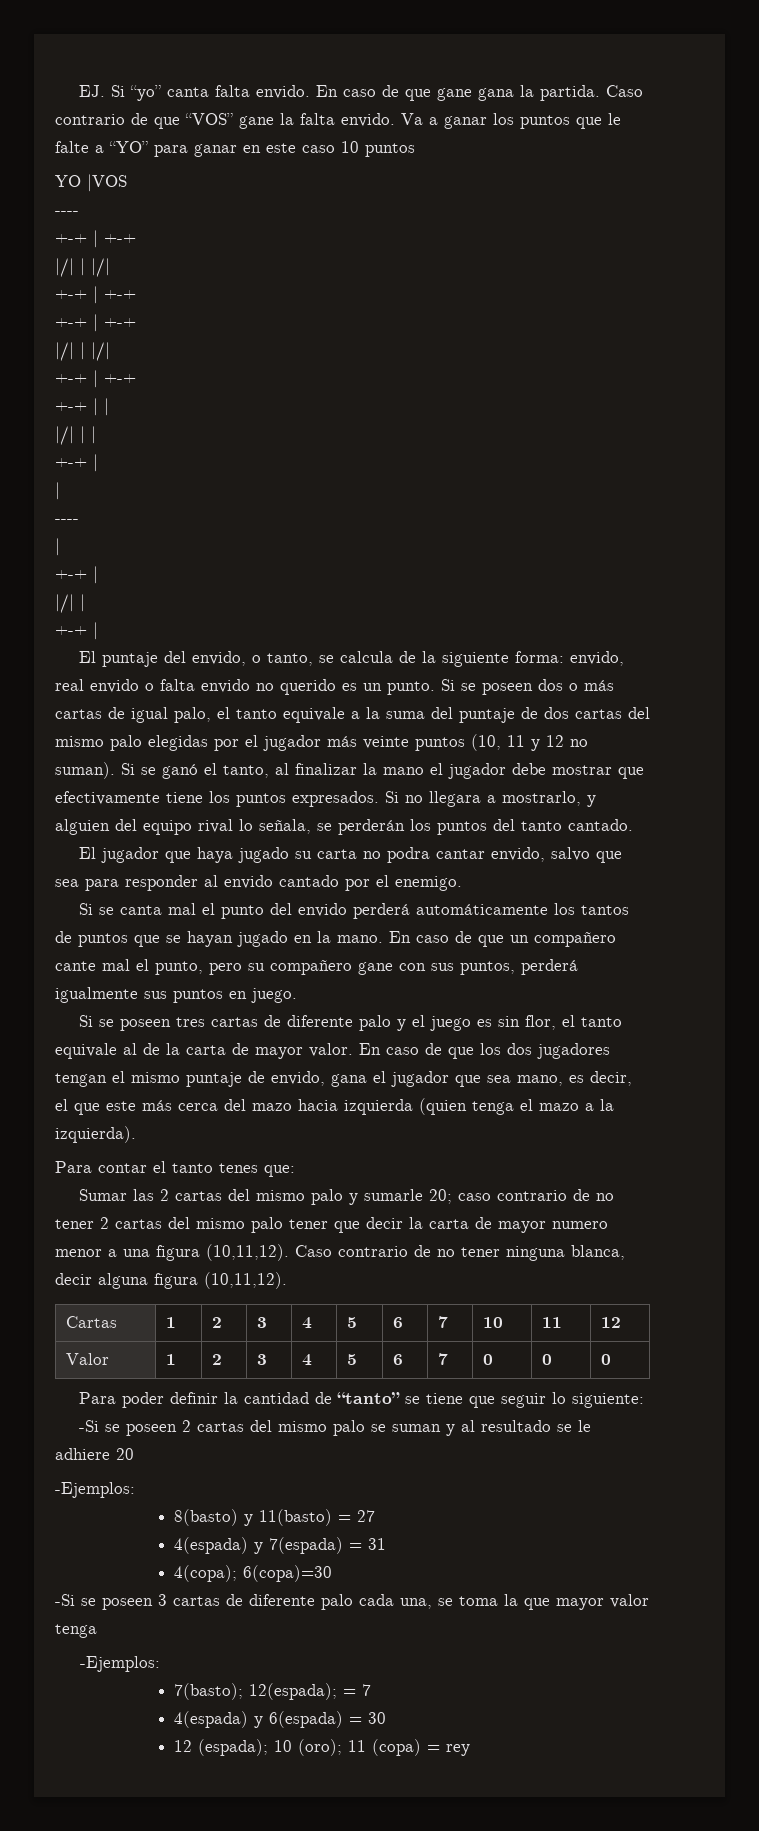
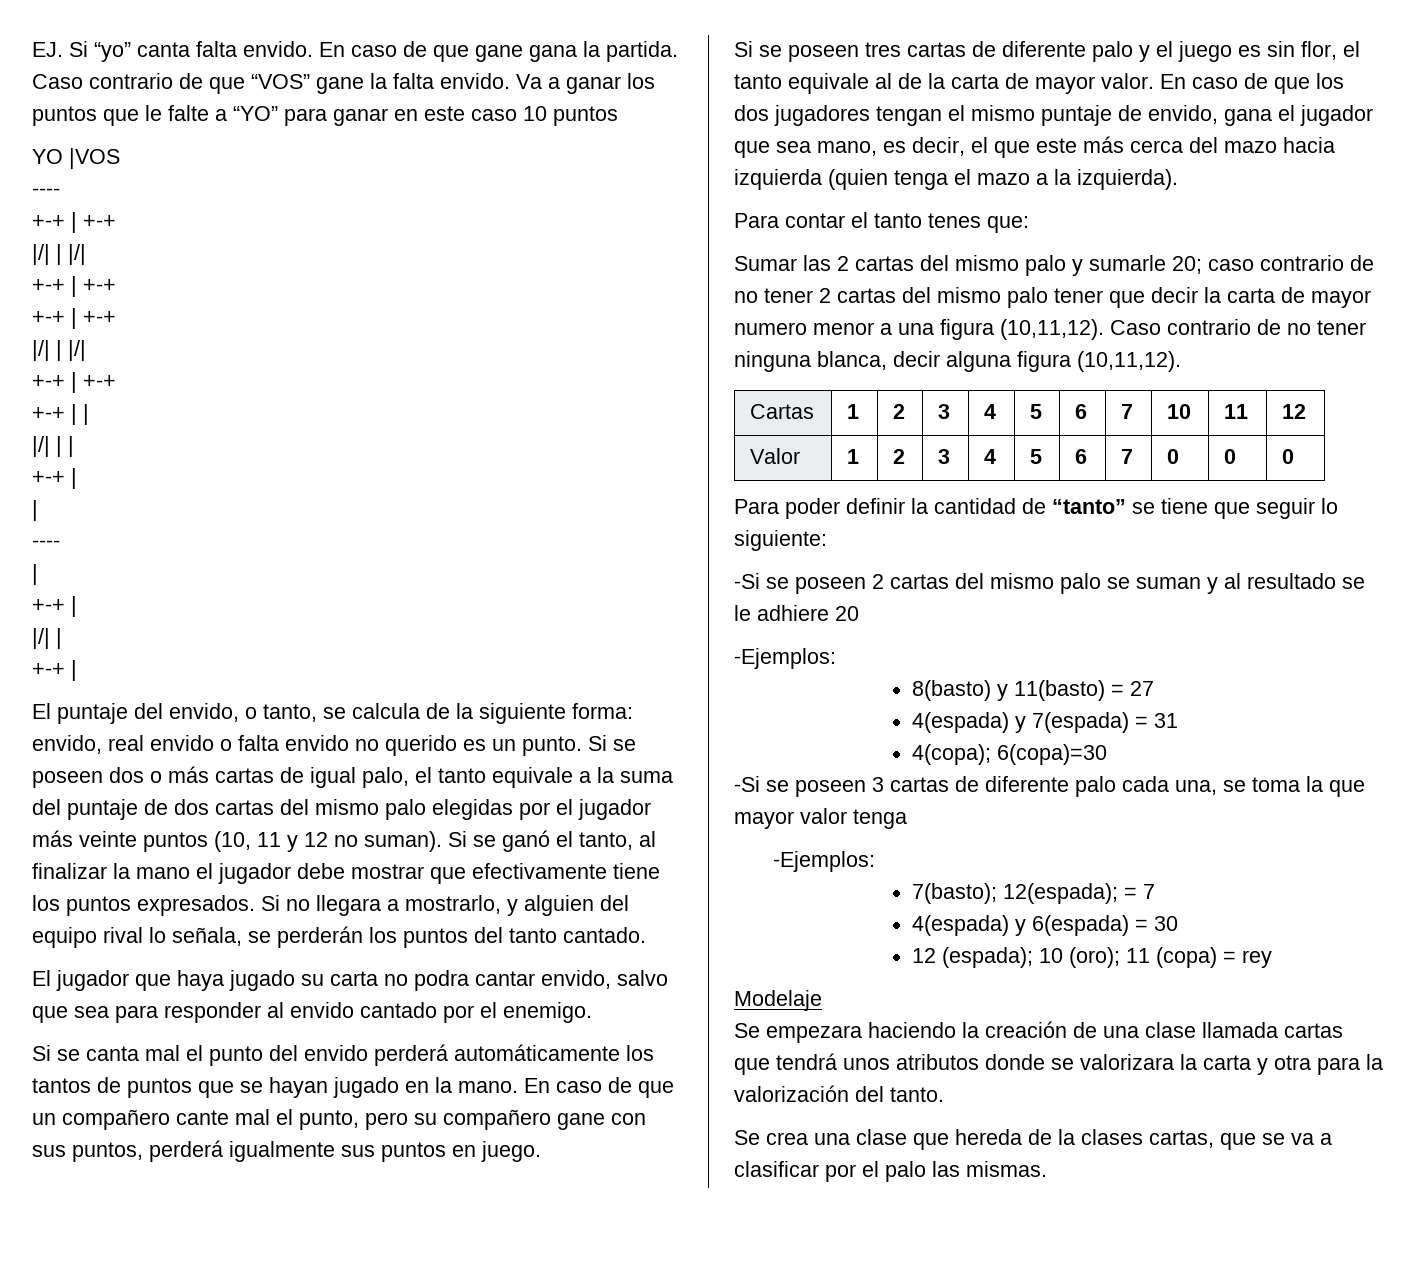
+ Modelaje
+ Se empezara haciendo la creación de una clase llamada cartas que tendrá unos atributos donde se valorizara la carta y otra para la valorización del tanto.
+ Se crea una clase que hereda de la clases cartas, que se va a clasificar por el palo las mismas.

